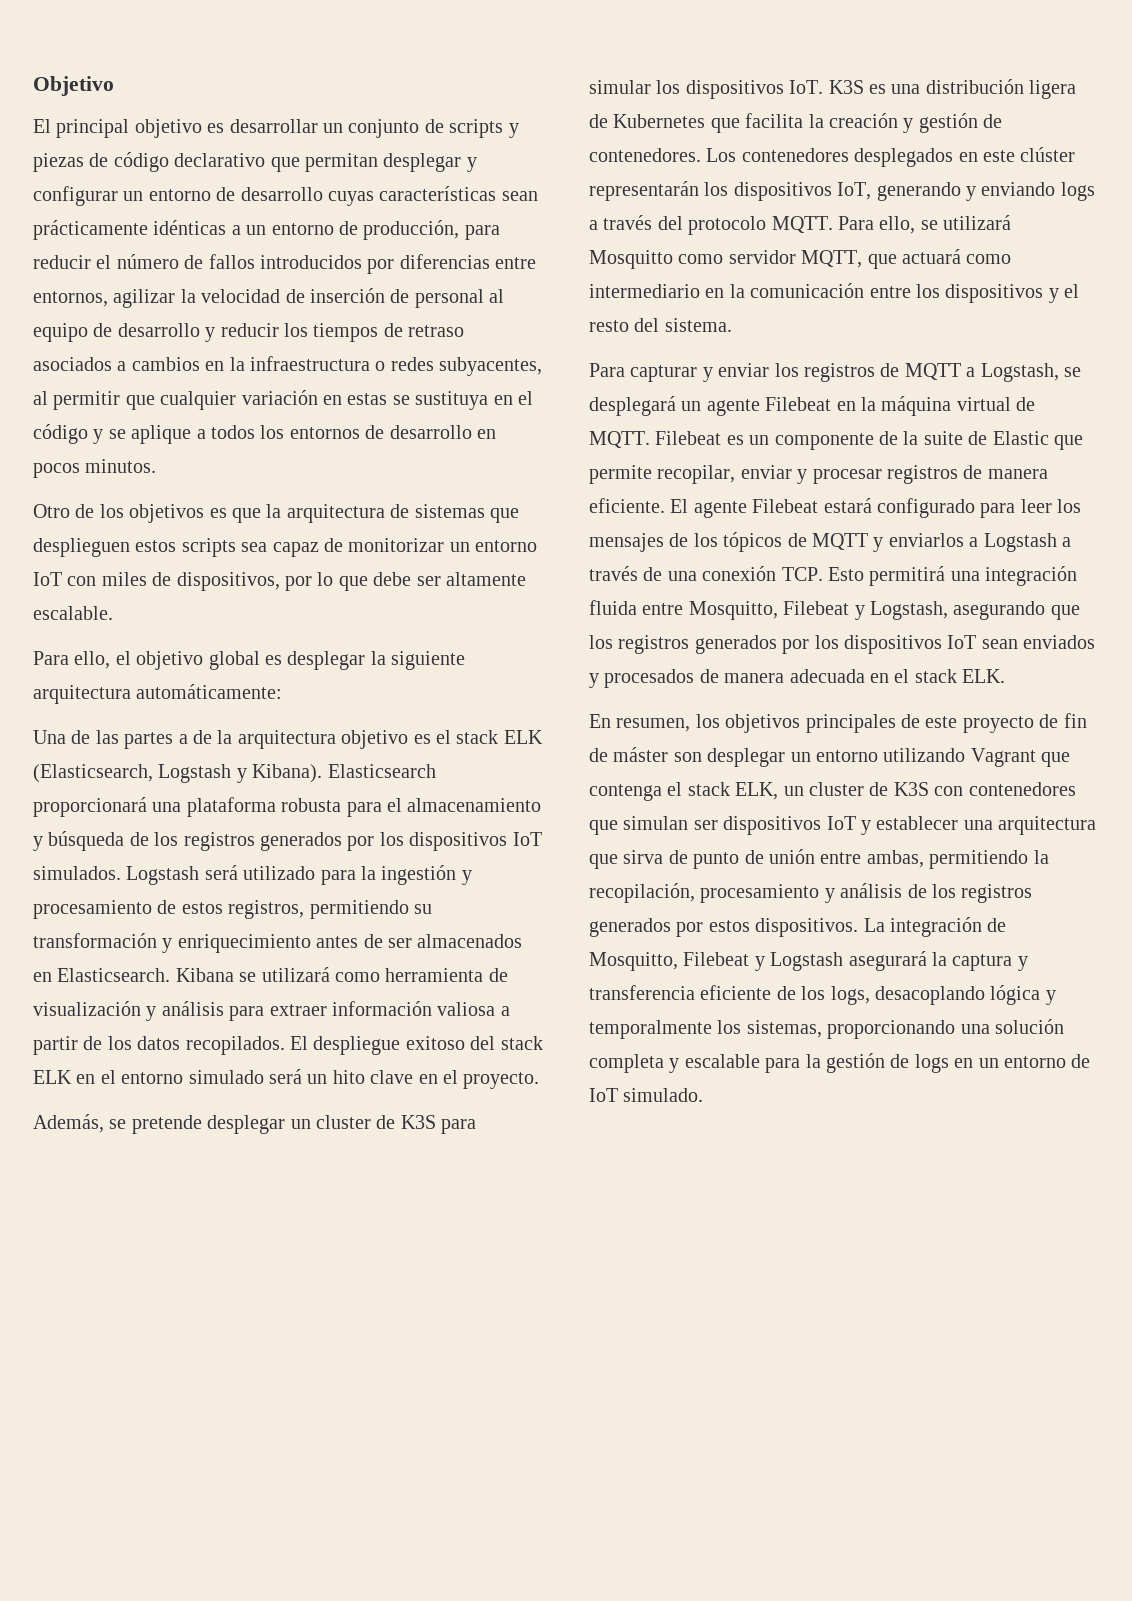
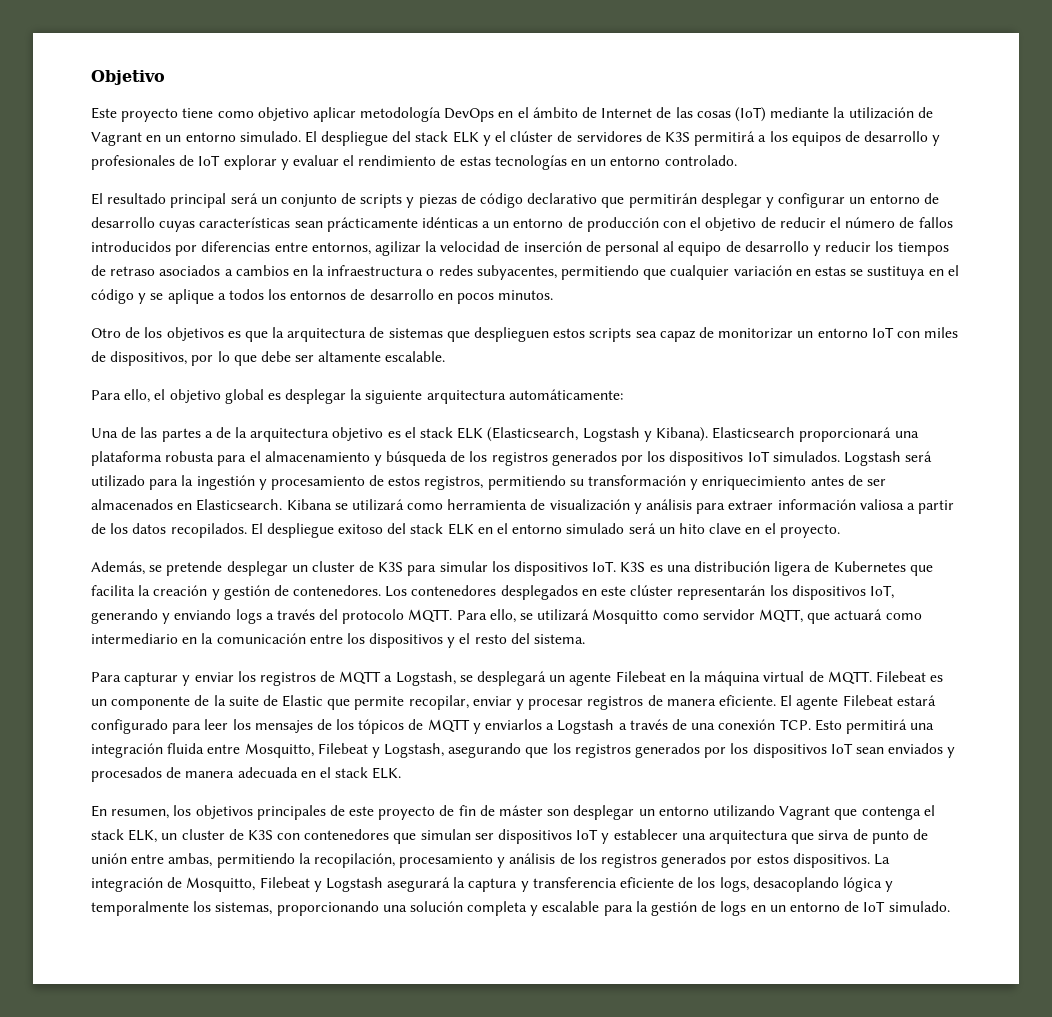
- El principal objetivo es desarrollar un conjunto de scripts y piezas de código declarativo que permitan desplegar y configurar un entorno de desarrollo cuyas características sean prácticamente idénticas a un entorno de producción, para reducir el número de fallos introducidos por diferencias entre entornos, agilizar la velocidad de inserción de personal al equipo de desarrollo y reducir los tiempos de retraso asociados a cambios en la infraestructura o redes subyacentes, al permitir que cualquier variación en estas se sustituya en el código y se aplique a todos los entornos de desarrollo en pocos minutos.
+ Este proyecto tiene como objetivo aplicar metodología DevOps en el ámbito de Internet de las cosas (IoT) mediante la utilización de Vagrant en un entorno simulado. El despliegue del stack ELK y el clúster de servidores de K3S permitirá a los equipos de desarrollo y profesionales de IoT explorar y evaluar el rendimiento de estas tecnologías en un entorno controlado.
+ El resultado principal será un conjunto de scripts y piezas de código declarativo que permitirán desplegar y configurar un entorno de desarrollo cuyas características sean prácticamente idénticas a un entorno de producción con el objetivo de reducir el número de fallos introducidos por diferencias entre entornos, agilizar la velocidad de inserción de personal al equipo de desarrollo y reducir los tiempos de retraso asociados a cambios en la infraestructura o redes subyacentes, permitiendo que cualquier variación en estas se sustituya en el código y se aplique a todos los entornos de desarrollo en pocos minutos.

